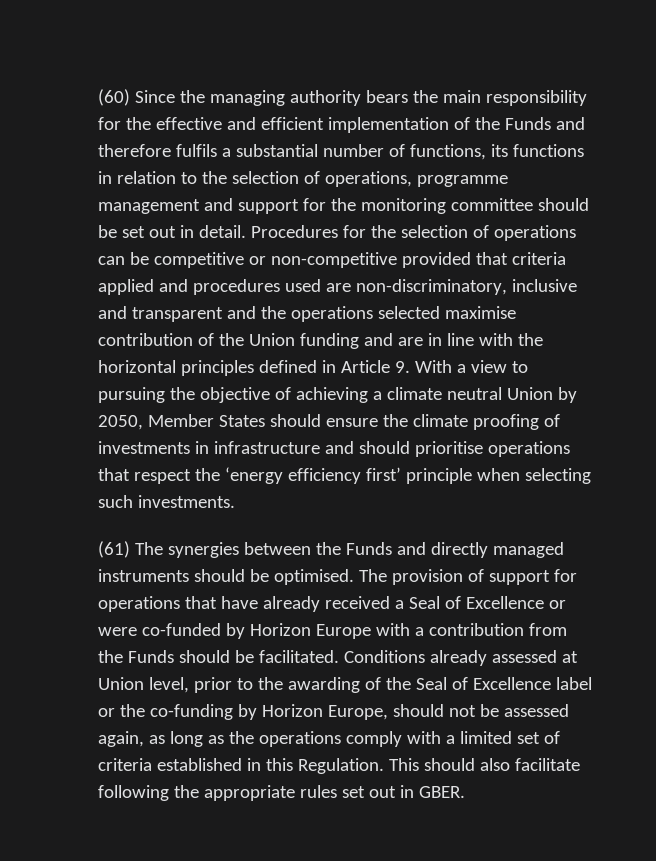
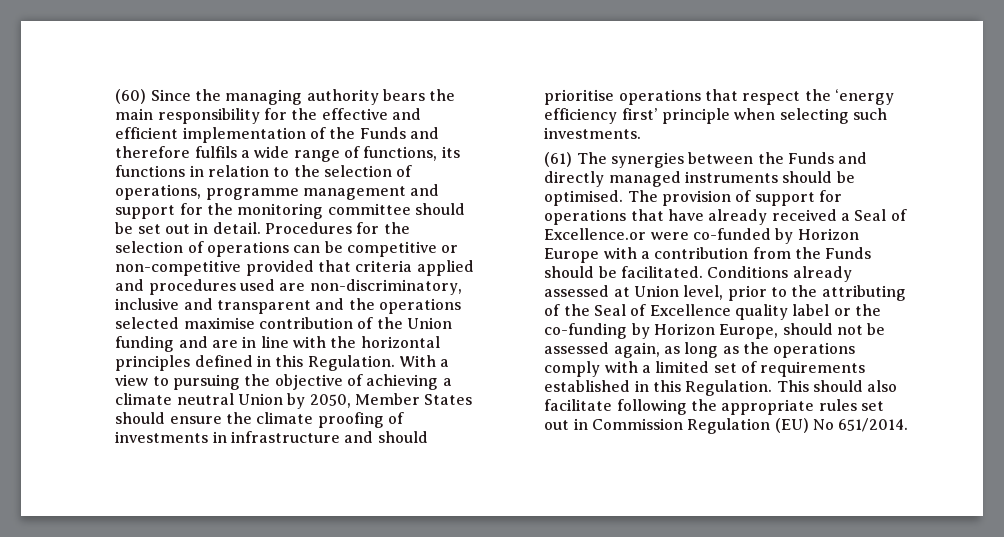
- (60) Since the managing authority bears the main responsibility for the effective and efficient implementation of the Funds and therefore fulfils a substantial number of functions, its functions in relation to the selection of operations, programme management and support for the monitoring committee should be set out in detail.
+ (60) Since the managing authority bears the main responsibility for the effective and efficient implementation of the Funds and therefore fulfils a wide range of functions, its functions in relation to the selection of operations, programme management and support for the monitoring committee should be set out in detail.
- Procedures for the selection of operations can be competitive or non-competitive provided that criteria applied and procedures used are non-discriminatory, inclusive and transparent and the operations selected maximise contribution of the Union funding and are in line with the horizontal principles defined in Article 9. With a view to pursuing the objective of achieving a climate neutral Union by 2050, Member States should ensure the climate proofing of investments in infrastructure and should prioritise operations that respect the ‘energy efficiency first’ principle when selecting such investments.
+ Procedures for the selection of operations can be competitive or non-competitive provided that criteria applied and procedures used are non-discriminatory, inclusive and transparent and the operations selected maximise contribution of the Union funding and are in line with the horizontal principles defined in this Regulation. With a view to pursuing the objective of achieving a climate neutral Union by 2050, Member States should ensure the climate proofing of investments in infrastructure and should prioritise operations that respect the ‘energy efficiency first’ principle when selecting such investments.
- The provision of support for operations that have already received a Seal of Excellence or were co-funded by Horizon Europe with a contribution from the Funds should be facilitated.
+ The provision of support for operations that have already received a Seal of Excellence.or were co-funded by Horizon Europe with a contribution from the Funds should be facilitated.
- Conditions already assessed at Union level, prior to the awarding of the Seal of Excellence label or the co-funding by Horizon Europe, should not be assessed again, as long as the operations comply with a limited set of criteria established in this Regulation.
+ Conditions already assessed at Union level, prior to the attributing of the Seal of Excellence quality label or the co-funding by Horizon Europe, should not be assessed again, as long as the operations comply with a limited set of requirements established in this Regulation.
- This should also facilitate following the appropriate rules set out in GBER.
+ This should also facilitate following the appropriate rules set out in Commission Regulation (EU) No 651/2014.

